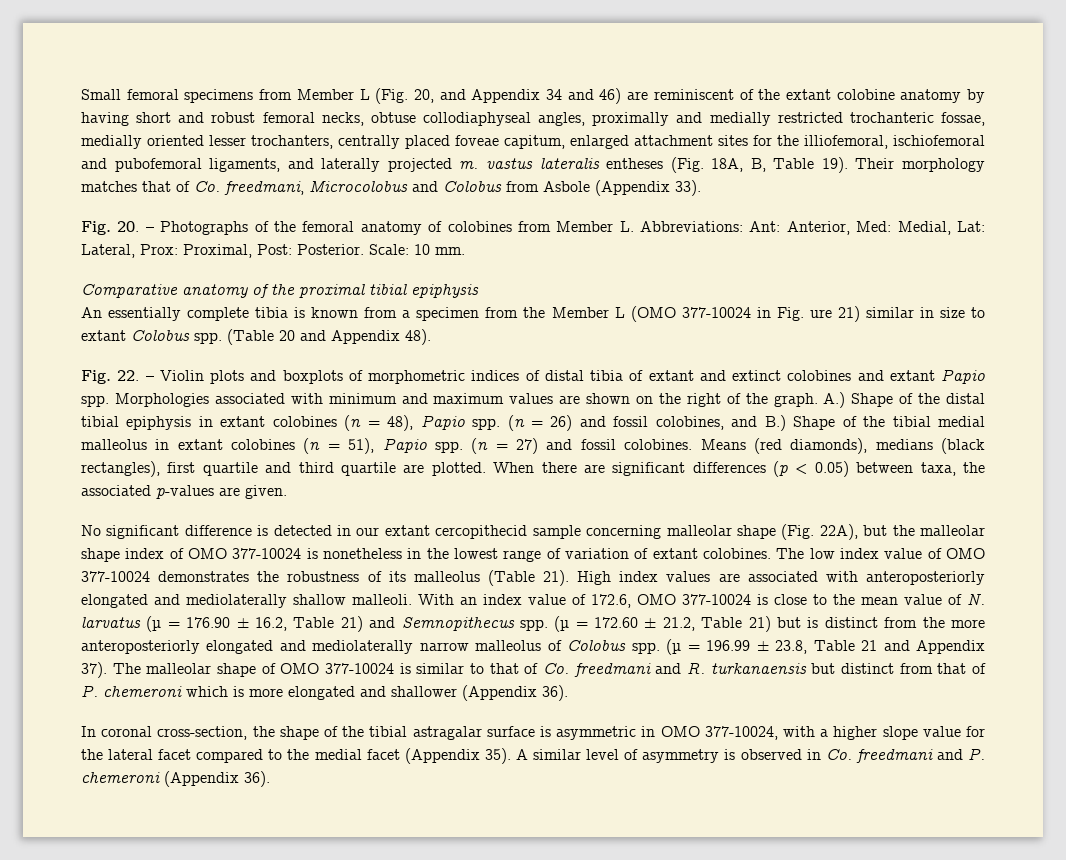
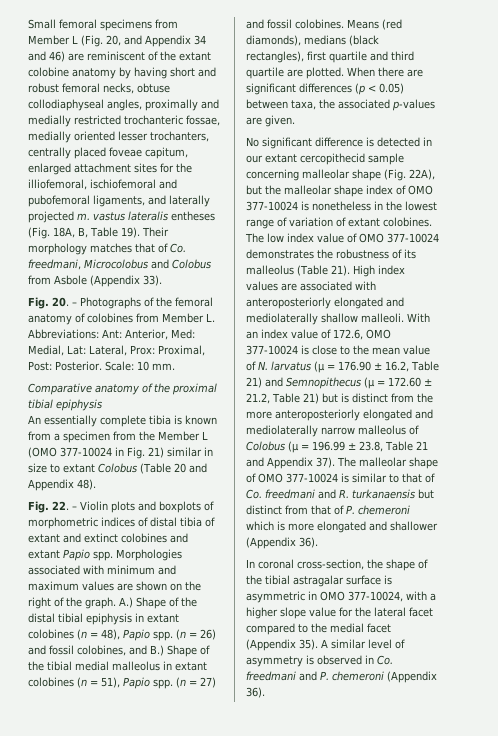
- An essentially complete tibia is known from a specimen from the Member L (OMO 377-10024 in Fig. ure 21) similar in size to extant Colobus spp. (Table 20 and Appendix 48).
+ An essentially complete tibia is known from a specimen from the Member L (OMO 377-10024 in Fig. 21) similar in size to extant Colobus (Table 20 and Appendix 48).
- With an index value of 172.6, OMO 377-10024 is close to the mean value of N. larvatus (µ = 176.90 ± 16.2, Table 21) and Semnopithecus spp. (µ = 172.60 ± 21.2, Table 21) but is distinct from the more anteroposteriorly elongated and mediolaterally narrow malleolus of Colobus spp. (µ = 196.99 ± 23.8, Table 21 and Appendix 37).
+ With an index value of 172.6, OMO 377-10024 is close to the mean value of N. larvatus (µ = 176.90 ± 16.2, Table 21) and Semnopithecus (µ = 172.60 ± 21.2, Table 21) but is distinct from the more anteroposteriorly elongated and mediolaterally narrow malleolus of Colobus (µ = 196.99 ± 23.8, Table 21 and Appendix 37).

